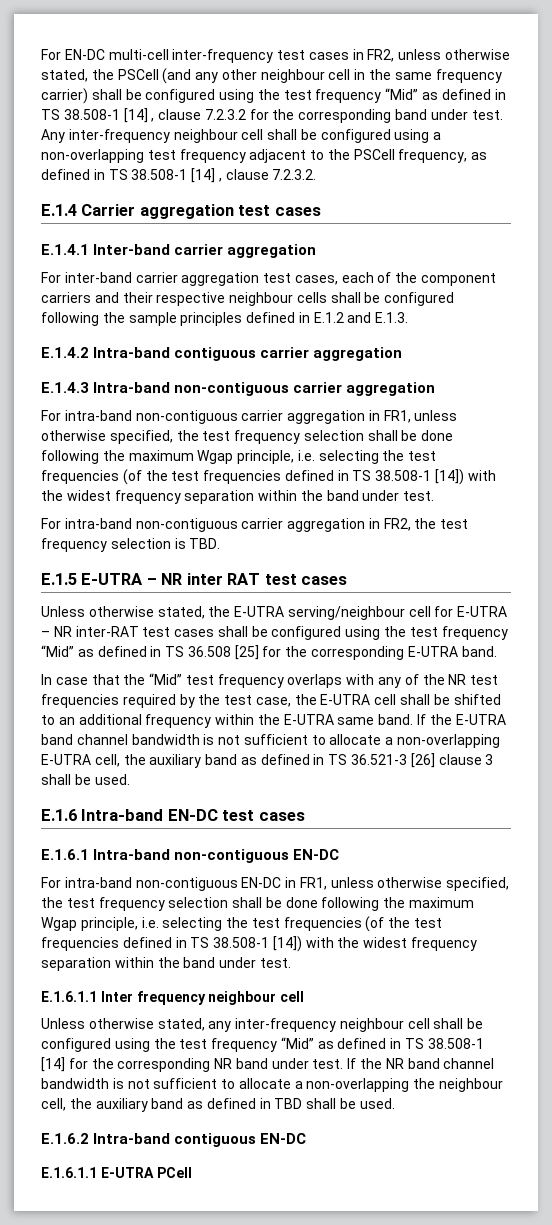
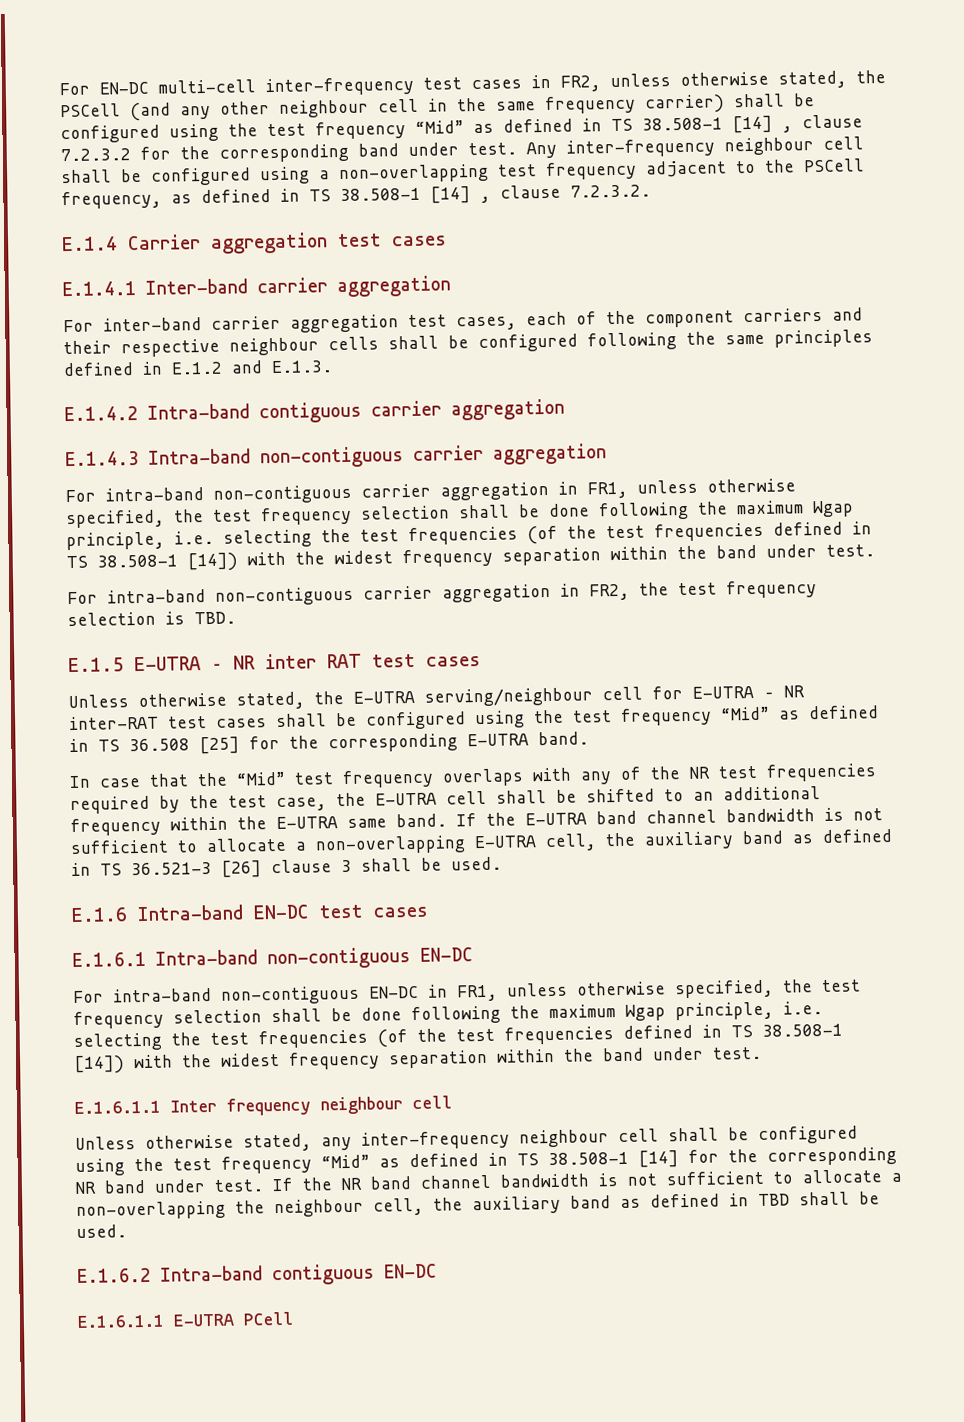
- For inter-band carrier aggregation test cases, each of the component carriers and their respective neighbour cells shall be configured following the sample principles defined in E.1.2 and E.1.3.
+ For inter-band carrier aggregation test cases, each of the component carriers and their respective neighbour cells shall be configured following the same principles defined in E.1.2 and E.1.3.

